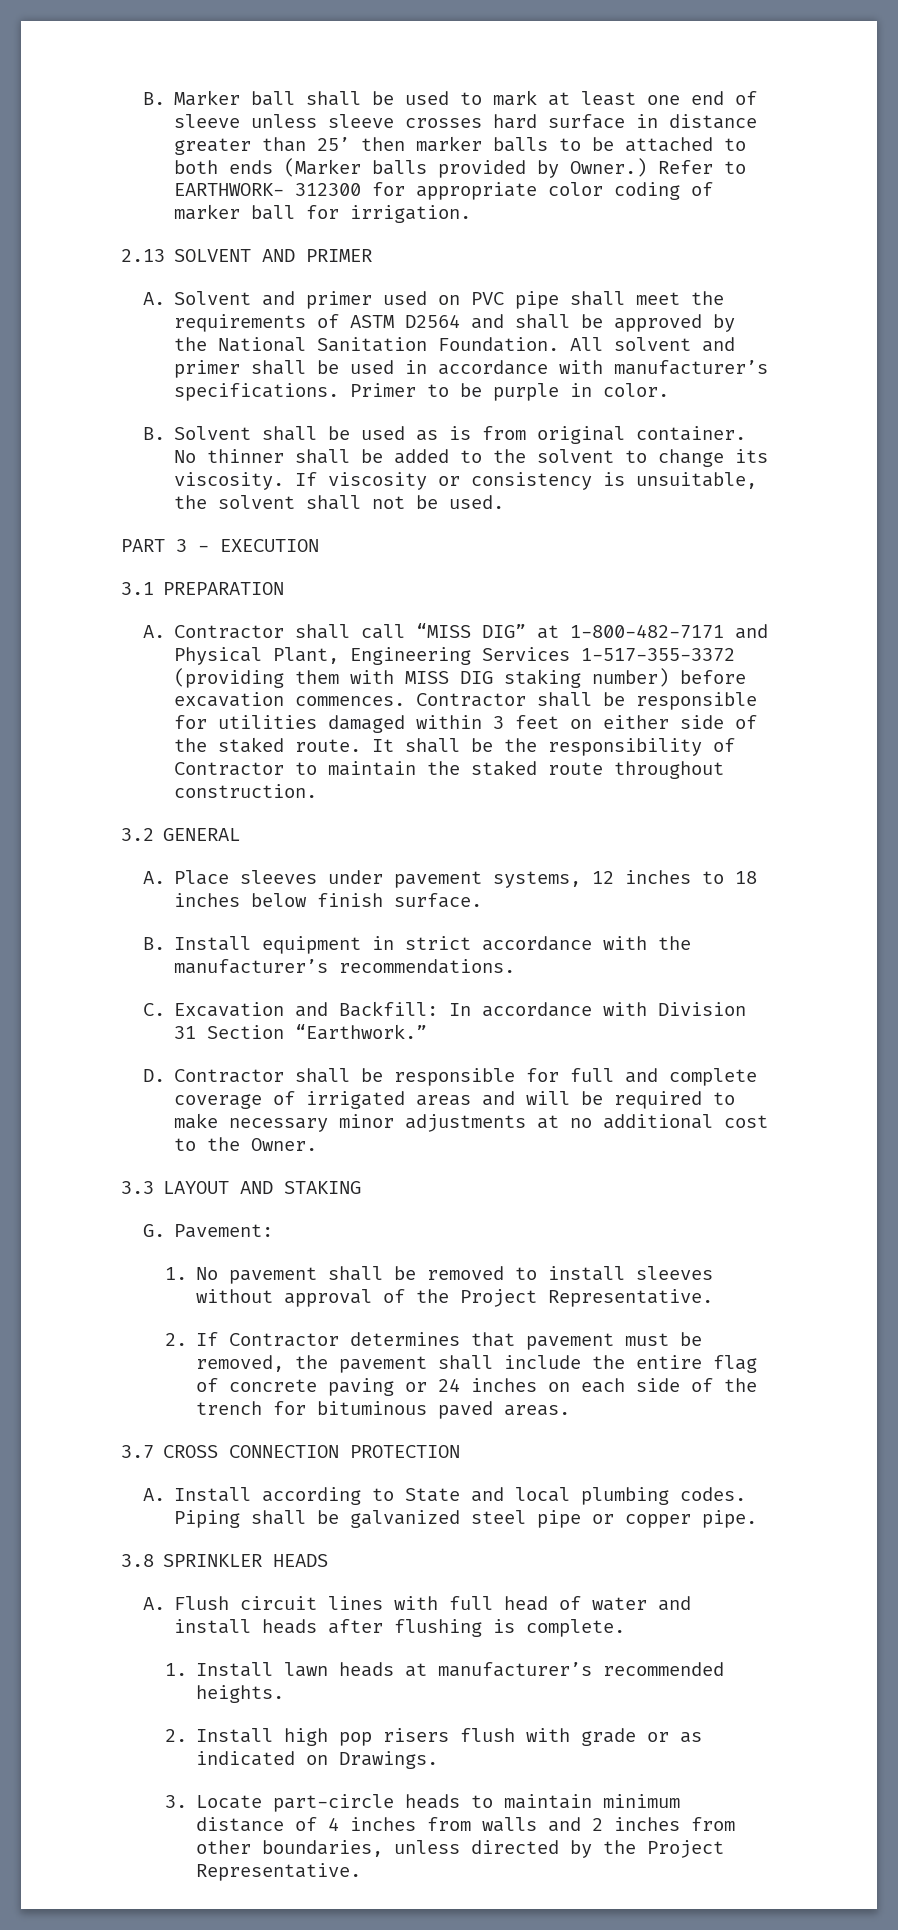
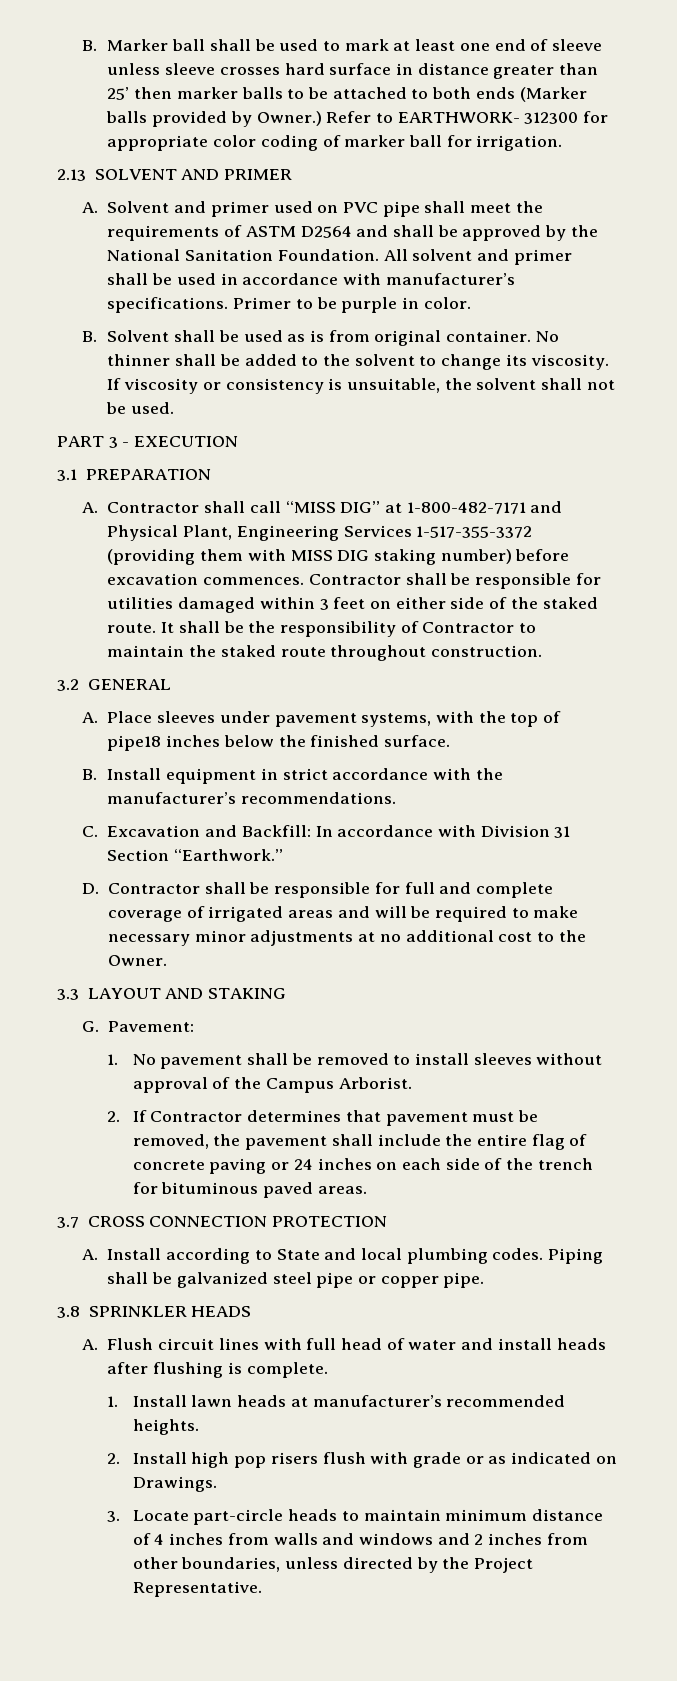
- A. Place sleeves under pavement systems, 12 inches to 18 inches below finish surface.
+ A. Place sleeves under pavement systems, with the top of pipe18 inches below the finished surface.
- 1. No pavement shall be removed to install sleeves without approval of the Project Representative.
+ 1. No pavement shall be removed to install sleeves without approval of the Campus Arborist.
- 3. Locate part-circle heads to maintain minimum distance of 4 inches from walls and 2 inches from other boundaries, unless directed by the Project Representative.
+ 3. Locate part-circle heads to maintain minimum distance of 4 inches from walls and windows and 2 inches from other boundaries, unless directed by the Project Representative.

